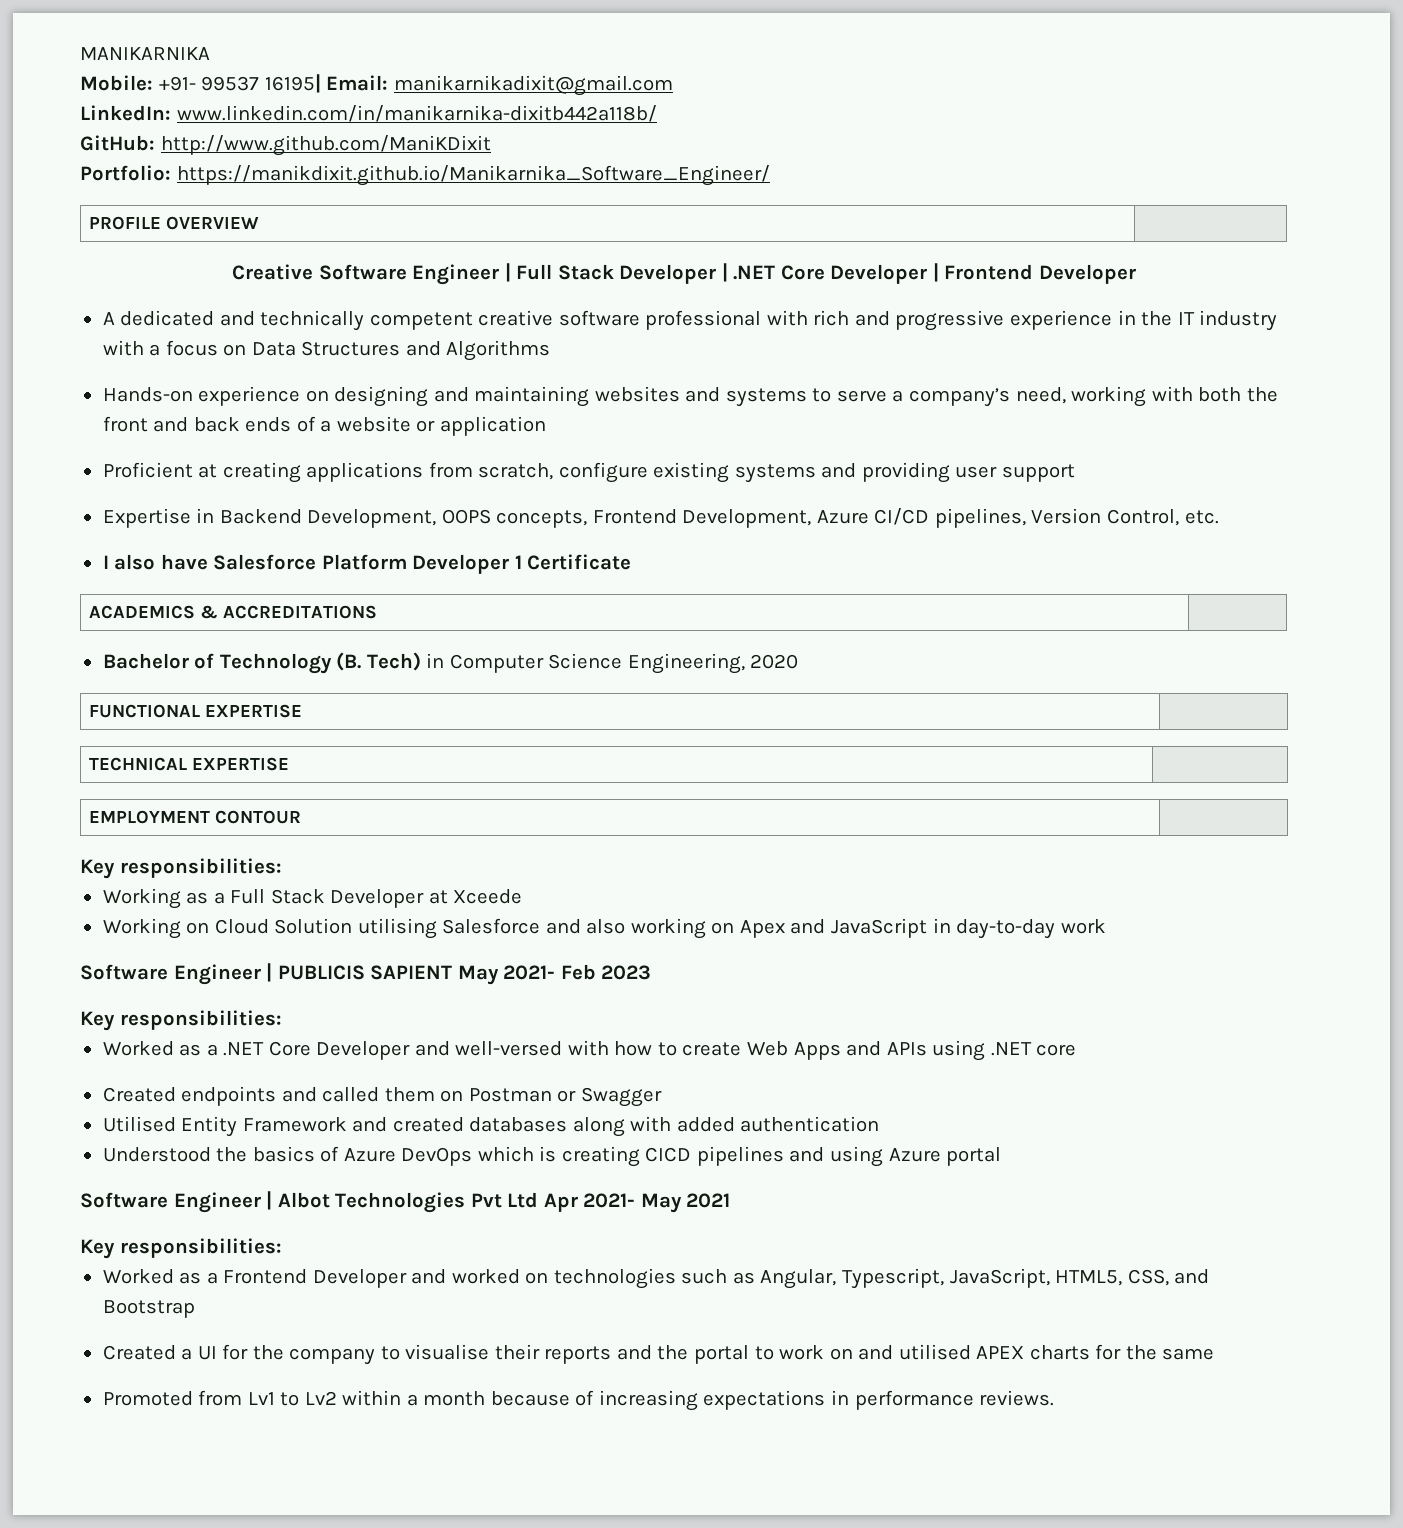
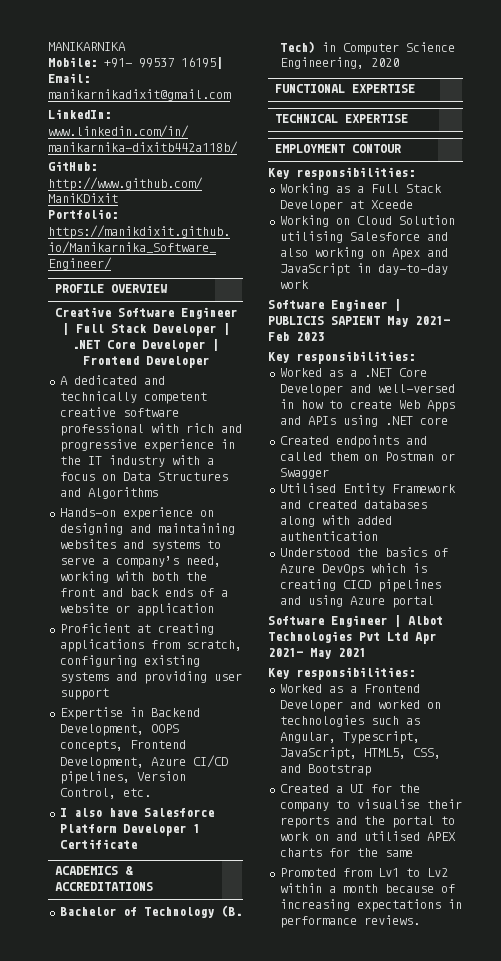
- Proficient at creating applications from scratch, configure existing systems and providing user support
+ Proficient at creating applications from scratch, configuring existing systems and providing user support
- Worked as a .NET Core Developer and well-versed with how to create Web Apps and APIs using .NET core
+ Worked as a .NET Core Developer and well-versed in how to create Web Apps and APIs using .NET core

